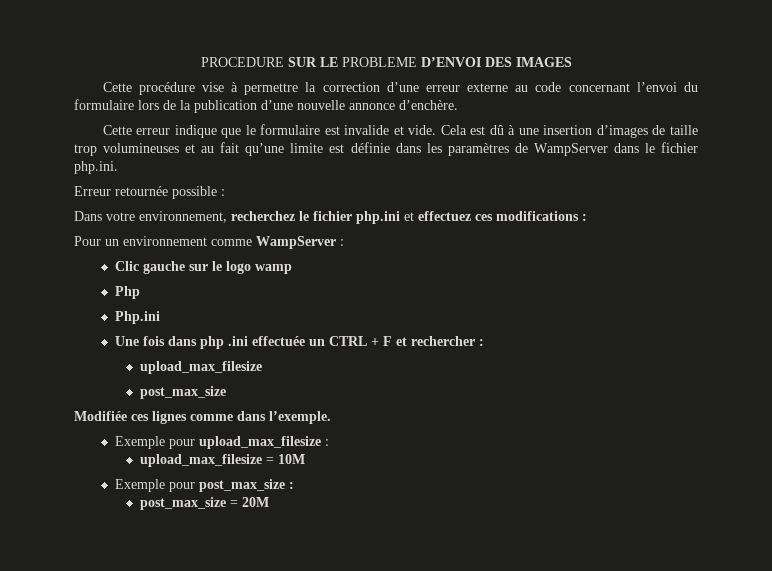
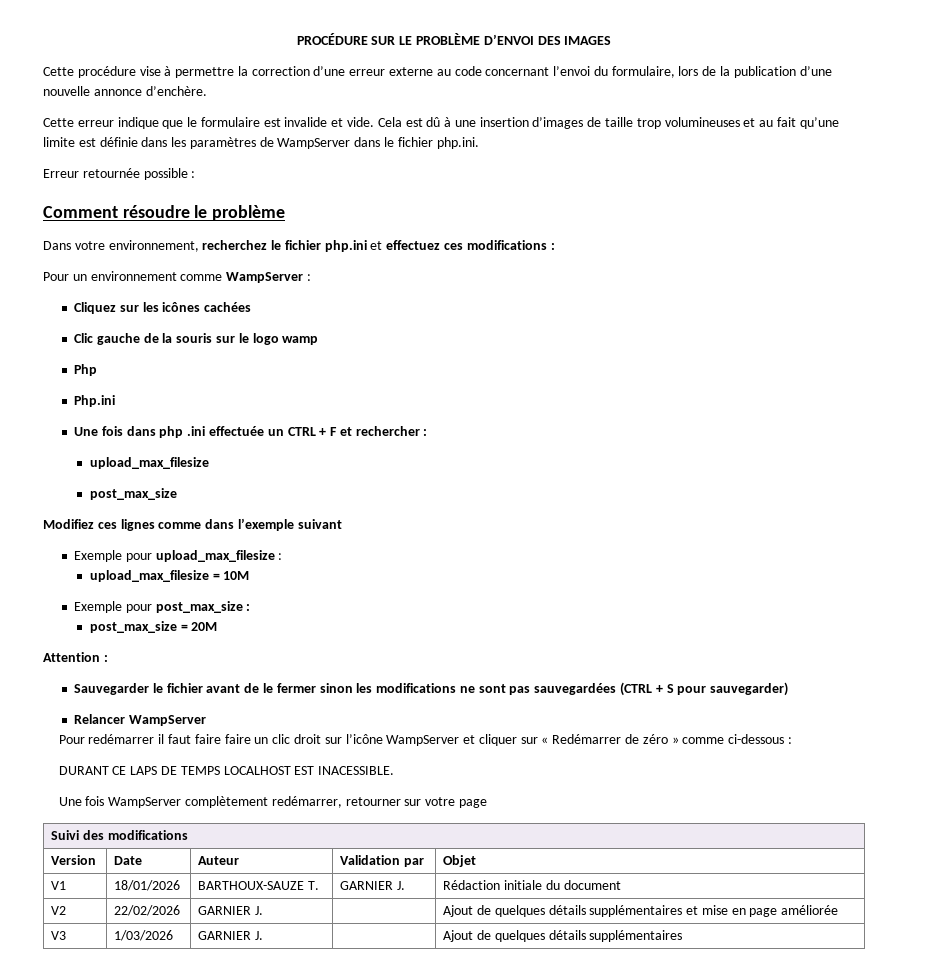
- PROCEDURE SUR LE PROBLEME D’ENVOI DES IMAGES
+ PROCÉDURE SUR LE PROBLÈME D’ENVOI DES IMAGES
- Cette procédure vise à permettre la correction d’une erreur externe au code concernant l’envoi du formulaire lors de la publication d’une nouvelle annonce d’enchère.
+ Cette procédure vise à permettre la correction d’une erreur externe au code concernant l’envoi du formulaire, lors de la publication d’une nouvelle annonce d’enchère.
+ Comment résoudre le problème
+ Cliquez sur les icônes cachées
- Clic gauche sur le logo wamp
+ Clic gauche de la souris sur le logo wamp
- Modifiée ces lignes comme dans l’exemple.
+ Modifiez ces lignes comme dans l’exemple suivant
+ Attention :
+ Sauvegarder le fichier avant de le fermer sinon les modifications ne sont pas sauvegardées (CTRL + S pour sauvegarder)
+ Relancer WampServer
+ Pour redémarrer il faut faire faire un clic droit sur l’icône WampServer et cliquer sur « Redémarrer de zéro » comme ci-dessous :
+ DURANT CE LAPS DE TEMPS LOCALHOST EST INACESSIBLE.
+ Une fois WampServer complètement redémarrer, retourner sur votre page
+ Suivi des modifications
+ Version | Date | Auteur | Validation par | Objet
+ V1 | 18/01/2026 | BARTHOUX-SAUZE T. | GARNIER J. | Rédaction initiale du document
+ V2 | 22/02/2026 | GARNIER J. | | Ajout de quelques détails supplémentaires et mise en page améliorée
+ V3 | 1/03/2026 | GARNIER J. | | Ajout de quelques détails supplémentaires

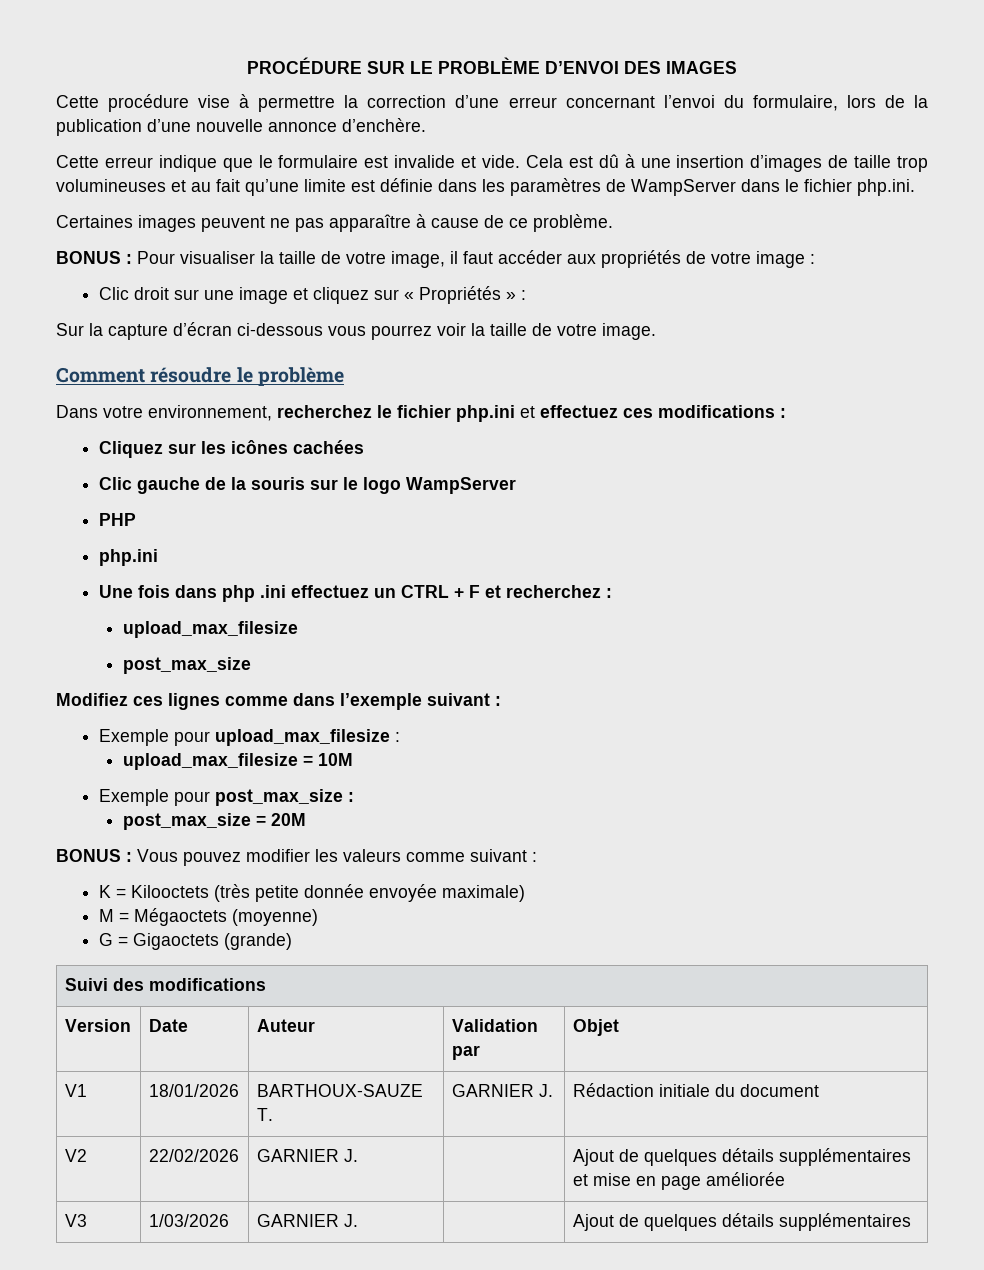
- Cette procédure vise à permettre la correction d’une erreur externe au code concernant l’envoi du formulaire, lors de la publication d’une nouvelle annonce d’enchère.
+ Cette procédure vise à permettre la correction d’une erreur concernant l’envoi du formulaire, lors de la publication d’une nouvelle annonce d’enchère.
- Erreur retournée possible :
+ Certaines images peuvent ne pas apparaître à cause de ce problème.
+ BONUS : Pour visualiser la taille de votre image, il faut accéder aux propriétés de votre image :
+ Clic droit sur une image et cliquez sur « Propriétés » :
+ Sur la capture d’écran ci-dessous vous pourrez voir la taille de votre image.
- Pour un environnement comme WampServer :
- Clic gauche de la souris sur le logo wamp
- Php
- Php.ini
+ Clic gauche de la souris sur le logo WampServer
+ PHP
+ php.ini
- Une fois dans php .ini effectuée un CTRL + F et rechercher :
+ Une fois dans php .ini effectuez un CTRL + F et recherchez :
- Modifiez ces lignes comme dans l’exemple suivant
+ Modifiez ces lignes comme dans l’exemple suivant :
- Attention :
- Sauvegarder le fichier avant de le fermer sinon les modifications ne sont pas sauvegardées (CTRL + S pour sauvegarder)
- Relancer WampServer
- Pour redémarrer il faut faire faire un clic droit sur l’icône WampServer et cliquer sur « Redémarrer de zéro » comme ci-dessous :
- DURANT CE LAPS DE TEMPS LOCALHOST EST INACESSIBLE.
- Une fois WampServer complètement redémarrer, retourner sur votre page
+ BONUS : Vous pouvez modifier les valeurs comme suivant :
+ K = Kilooctets (très petite donnée envoyée maximale)
+ M = Mégaoctets (moyenne)
+ G = Gigaoctets (grande)

